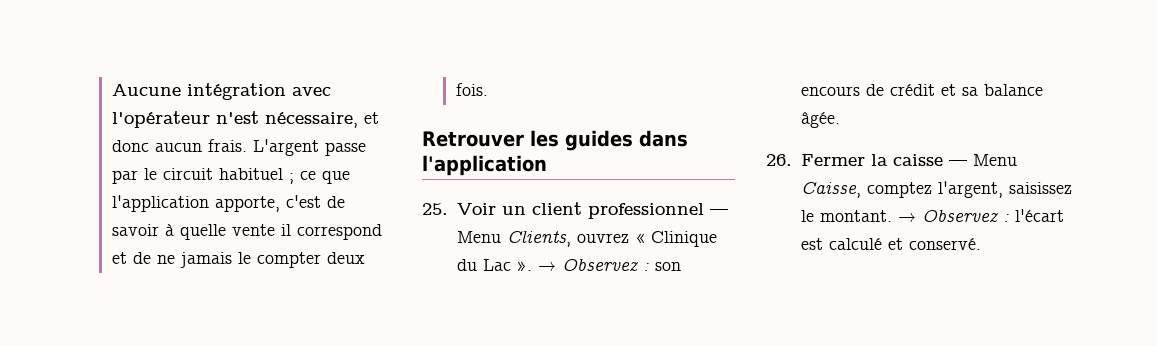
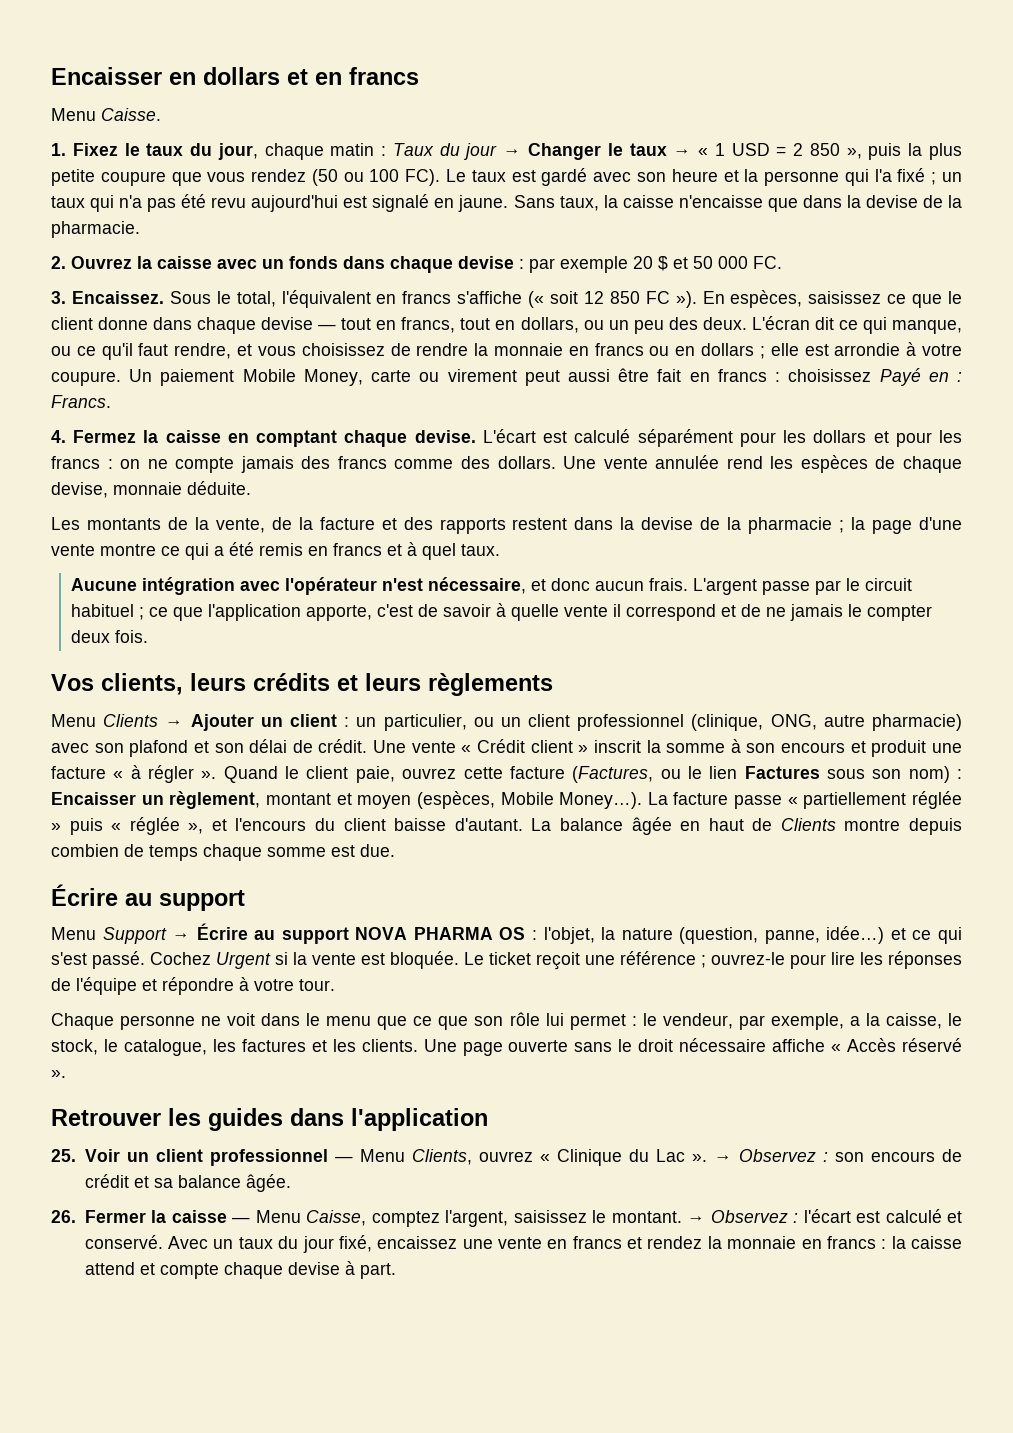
+ Encaisser en dollars et en francs
+ Menu Caisse.
+ 1. Fixez le taux du jour, chaque matin : Taux du jour → Changer le taux → « 1 USD = 2 850 », puis la plus petite coupure que vous rendez (50 ou 100 FC). Le taux est gardé avec son heure et la personne qui l'a fixé ; un taux qui n'a pas été revu aujourd'hui est signalé en jaune. Sans taux, la caisse n'encaisse que dans la devise de la pharmacie.
+ 2. Ouvrez la caisse avec un fonds dans chaque devise : par exemple 20 $ et 50 000 FC.
+ 3. Encaissez. Sous le total, l'équivalent en francs s'affiche (« soit 12 850 FC »). En espèces, saisissez ce que le client donne dans chaque devise — tout en francs, tout en dollars, ou un peu des deux. L'écran dit ce qui manque, ou ce qu'il faut rendre, et vous choisissez de rendre la monnaie en francs ou en dollars ; elle est arrondie à votre coupure. Un paiement Mobile Money, carte ou virement peut aussi être fait en francs : choisissez Payé en : Francs.
+ 4. Fermez la caisse en comptant chaque devise. L'écart est calculé séparément pour les dollars et pour les francs : on ne compte jamais des francs comme des dollars. Une vente annulée rend les espèces de chaque devise, monnaie déduite.
+ Les montants de la vente, de la facture et des rapports restent dans la devise de la pharmacie ; la page d'une vente montre ce qui a été remis en francs et à quel taux.
+ Vos clients, leurs crédits et leurs règlements
+ Menu Clients → Ajouter un client : un particulier, ou un client professionnel (clinique, ONG, autre pharmacie) avec son plafond et son délai de crédit. Une vente « Crédit client » inscrit la somme à son encours et produit une facture « à régler ». Quand le client paie, ouvrez cette facture (Factures, ou le lien Factures sous son nom) : Encaisser un règlement, montant et moyen (espèces, Mobile Money…). La facture passe « partiellement réglée » puis « réglée », et l'encours du client baisse d'autant. La balance âgée en haut de Clients montre depuis combien de temps chaque somme est due.
+ Écrire au support
+ Menu Support → Écrire au support NOVA PHARMA OS : l'objet, la nature (question, panne, idée…) et ce qui s'est passé. Cochez Urgent si la vente est bloquée. Le ticket reçoit une référence ; ouvrez-le pour lire les réponses de l'équipe et répondre à votre tour.
+ Chaque personne ne voit dans le menu que ce que son rôle lui permet : le vendeur, par exemple, a la caisse, le stock, le catalogue, les factures et les clients. Une page ouverte sans le droit nécessaire affiche « Accès réservé ».
+ Avec un taux du jour fixé, encaissez une vente en francs et rendez la monnaie en francs : la caisse attend et compte chaque devise à part.

